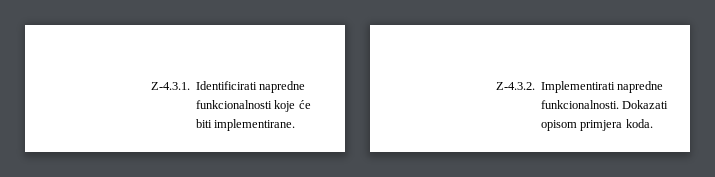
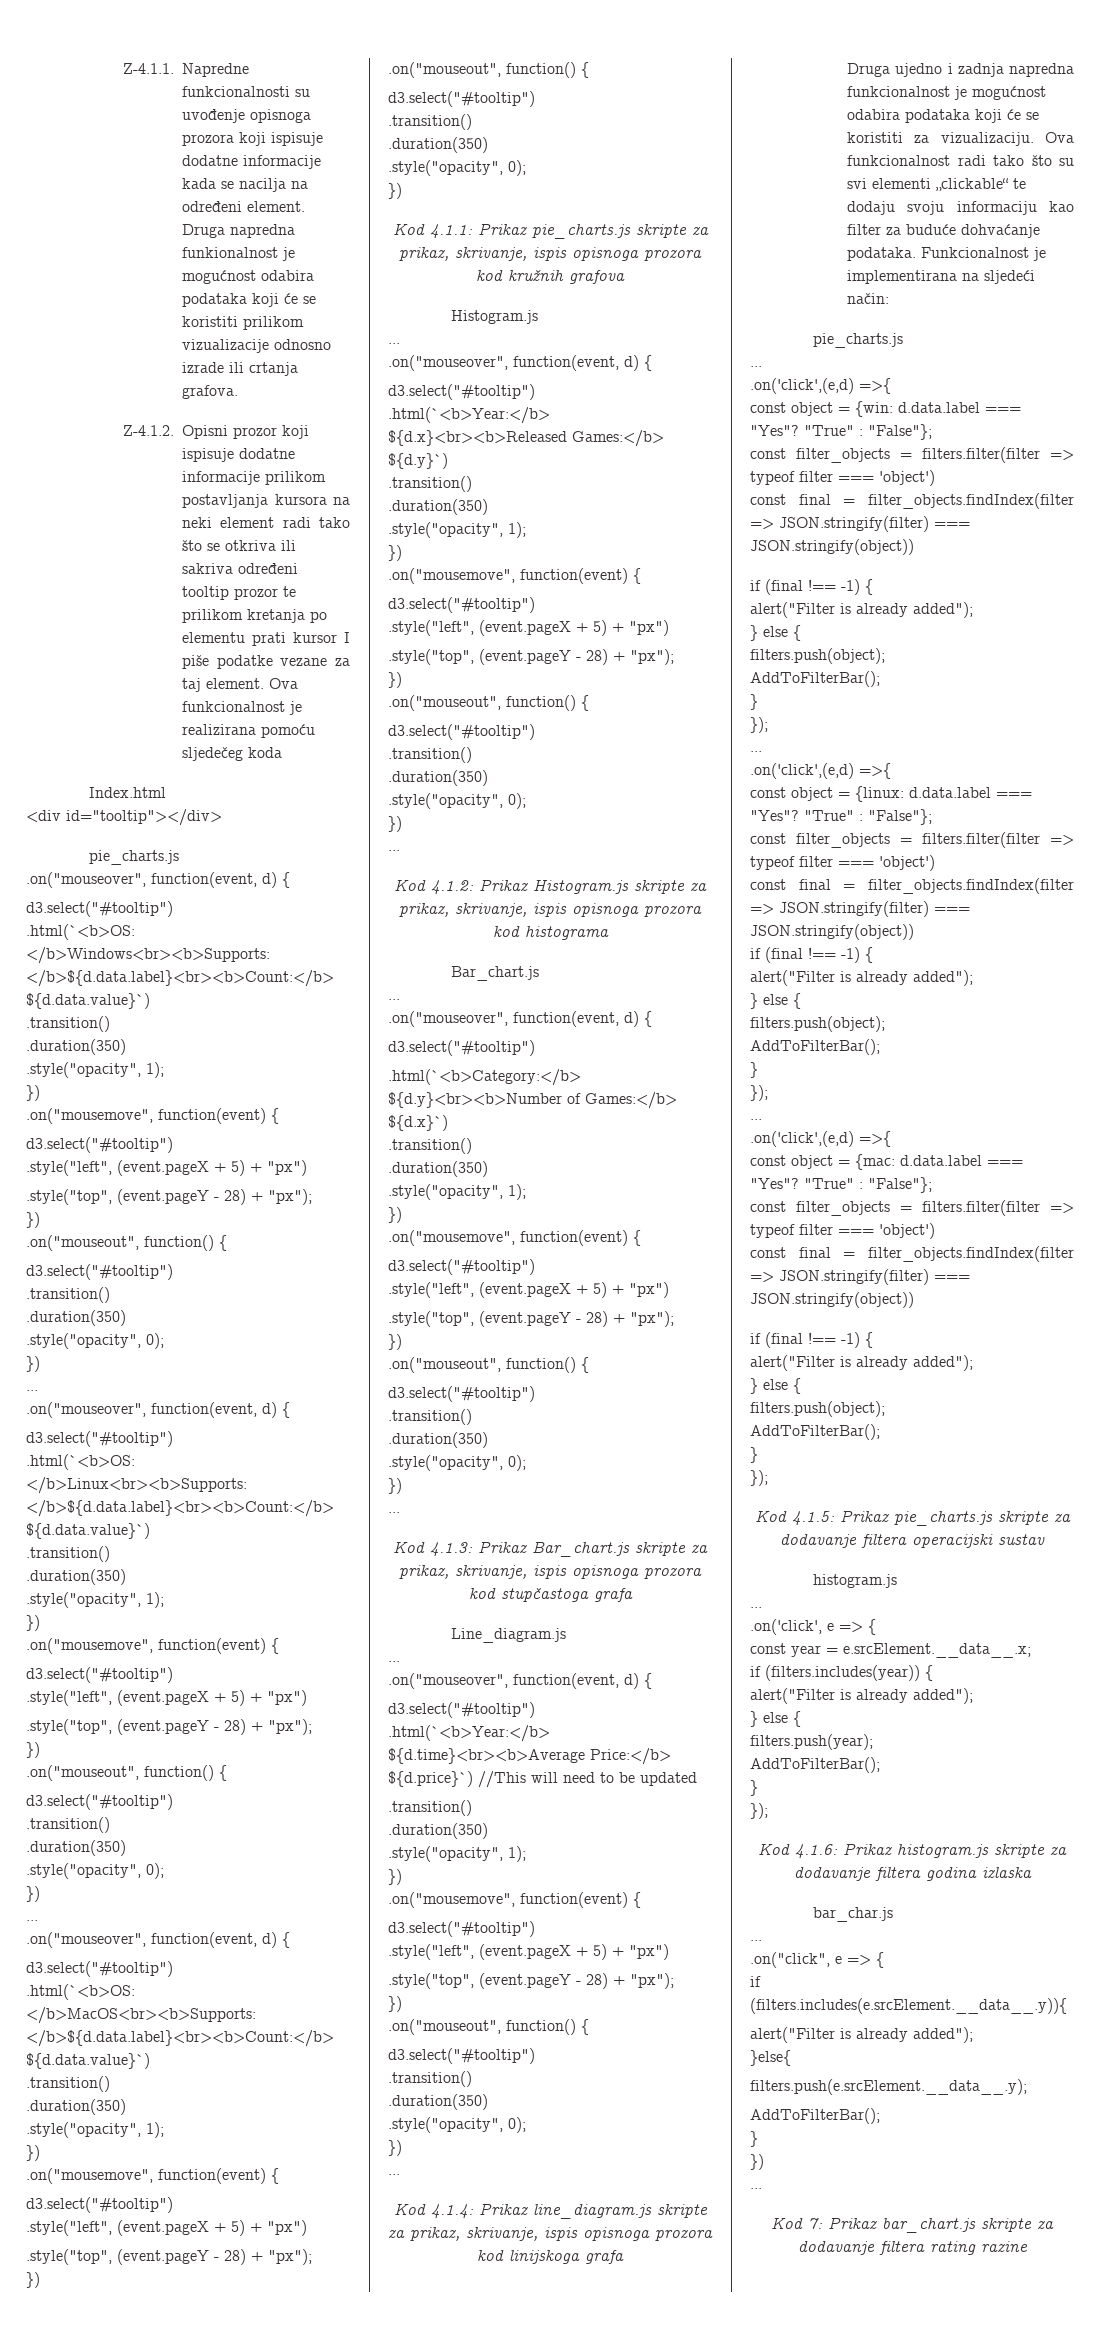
- Z-4.3.1. Identificirati napredne funkcionalnosti koje će biti implementirane.
- Z-4.3.2. Implementirati napredne funkcionalnosti. Dokazati opisom primjera koda.
+ Z-4.1.1. Napredne funkcionalnosti su uvođenje opisnoga prozora koji ispisuje dodatne informacije kada se nacilja na određeni element. Druga napredna funkionalnost je mogućnost odabira podataka koji će se koristiti prilikom vizualizacije odnosno izrade ili crtanja grafova.
+ Z-4.1.2. Opisni prozor koji ispisuje dodatne informacije prilikom postavljanja kursora na neki element radi tako što se otkriva ili sakriva određeni tooltip prozor te prilikom kretanja po elementu prati kursor I piše podatke vezane za taj element. Ova funkcionalnost je realizirana pomoću sljedečeg koda
+ Index.html
+ <div id="tooltip"></div>
+ pie_charts.js
+ .on("mouseover", function(event, d) {
+ d3.select("#tooltip")
+ .html(`<b>OS: </b>Windows<br><b>Supports: </b>${d.data.label}<br><b>Count:</b> ${d.data.value}`)
+ .transition()
+ .duration(350)
+ .style("opacity", 1);
+ })
+ .on("mousemove", function(event) {
+ d3.select("#tooltip")
+ .style("left", (event.pageX + 5) + "px")
+ .style("top", (event.pageY - 28) + "px");
+ })
+ .on("mouseout", function() {
+ d3.select("#tooltip")
+ .transition()
+ .duration(350)
+ .style("opacity", 0);
+ })
+ ...
+ .on("mouseover", function(event, d) {
+ d3.select("#tooltip")
+ .html(`<b>OS: </b>Linux<br><b>Supports: </b>${d.data.label}<br><b>Count:</b> ${d.data.value}`)
+ .transition()
+ .duration(350)
+ .style("opacity", 1);
+ })
+ .on("mousemove", function(event) {
+ d3.select("#tooltip")
+ .style("left", (event.pageX + 5) + "px")
+ .style("top", (event.pageY - 28) + "px");
+ })
+ .on("mouseout", function() {
+ d3.select("#tooltip")
+ .transition()
+ .duration(350)
+ .style("opacity", 0);
+ })
+ ...
+ .on("mouseover", function(event, d) {
+ d3.select("#tooltip")
+ .html(`<b>OS: </b>MacOS<br><b>Supports: </b>${d.data.label}<br><b>Count:</b> ${d.data.value}`)
+ .transition()
+ .duration(350)
+ .style("opacity", 1);
+ })
+ .on("mousemove", function(event) {
+ d3.select("#tooltip")
+ .style("left", (event.pageX + 5) + "px")
+ .style("top", (event.pageY - 28) + "px");
+ })
+ .on("mouseout", function() {
+ d3.select("#tooltip")
+ .transition()
+ .duration(350)
+ .style("opacity", 0);
+ })
+ Kod 4.1.1: Prikaz pie_charts.js skripte za prikaz, skrivanje, ispis opisnoga prozora kod kružnih grafova
+ Histogram.js
+ ...
+ .on("mouseover", function(event, d) {
+ d3.select("#tooltip")
+ .html(`<b>Year:</b> ${d.x}<br><b>Released Games:</b> ${d.y}`)
+ .transition()
+ .duration(350)
+ .style("opacity", 1);
+ })
+ .on("mousemove", function(event) {
+ d3.select("#tooltip")
+ .style("left", (event.pageX + 5) + "px")
+ .style("top", (event.pageY - 28) + "px");
+ })
+ .on("mouseout", function() {
+ d3.select("#tooltip")
+ .transition()
+ .duration(350)
+ .style("opacity", 0);
+ })
+ ...
+ Kod 4.1.2: Prikaz Histogram.js skripte za prikaz, skrivanje, ispis opisnoga prozora kod histograma
+ Bar_chart.js
+ ...
+ .on("mouseover", function(event, d) {
+ d3.select("#tooltip")
+ .html(`<b>Category:</b> ${d.y}<br><b>Number of Games:</b> ${d.x}`)
+ .transition()
+ .duration(350)
+ .style("opacity", 1);
+ })
+ .on("mousemove", function(event) {
+ d3.select("#tooltip")
+ .style("left", (event.pageX + 5) + "px")
+ .style("top", (event.pageY - 28) + "px");
+ })
+ .on("mouseout", function() {
+ d3.select("#tooltip")
+ .transition()
+ .duration(350)
+ .style("opacity", 0);
+ })
+ ...
+ Kod 4.1.3: Prikaz Bar_chart.js skripte za prikaz, skrivanje, ispis opisnoga prozora kod stupčastoga grafa
+ Line_diagram.js
+ ...
+ .on("mouseover", function(event, d) {
+ d3.select("#tooltip")
+ .html(`<b>Year:</b> ${d.time}<br><b>Average Price:</b> ${d.price}`) //This will need to be updated
+ .transition()
+ .duration(350)
+ .style("opacity", 1);
+ })
+ .on("mousemove", function(event) {
+ d3.select("#tooltip")
+ .style("left", (event.pageX + 5) + "px")
+ .style("top", (event.pageY - 28) + "px");
+ })
+ .on("mouseout", function() {
+ d3.select("#tooltip")
+ .transition()
+ .duration(350)
+ .style("opacity", 0);
+ })
+ ...
+ Kod 4.1.4: Prikaz line_diagram.js skripte za prikaz, skrivanje, ispis opisnoga prozora kod linijskoga grafa
+ Druga ujedno i zadnja napredna funkcionalnost je mogućnost odabira podataka koji će se koristiti za vizualizaciju. Ova funkcionalnost radi tako što su svi elementi „clickable“ te dodaju svoju informaciju kao filter za buduće dohvaćanje podataka. Funkcionalnost je implementirana na sljedeći način:
+ pie_charts.js
+ ...
+ .on('click',(e,d) =>{
+ const object = {win: d.data.label === "Yes"? "True" : "False"};
+ const filter_objects = filters.filter(filter => typeof filter === 'object')
+ const final = filter_objects.findIndex(filter => JSON.stringify(filter) === JSON.stringify(object))
+ if (final !== -1) {
+ alert("Filter is already added");
+ } else {
+ filters.push(object);
+ AddToFilterBar();
+ }
+ });
+ ...
+ .on('click',(e,d) =>{
+ const object = {linux: d.data.label === "Yes"? "True" : "False"};
+ const filter_objects = filters.filter(filter => typeof filter === 'object')
+ const final = filter_objects.findIndex(filter => JSON.stringify(filter) === JSON.stringify(object))
+ if (final !== -1) {
+ alert("Filter is already added");
+ } else {
+ filters.push(object);
+ AddToFilterBar();
+ }
+ });
+ ...
+ .on('click',(e,d) =>{
+ const object = {mac: d.data.label === "Yes"? "True" : "False"};
+ const filter_objects = filters.filter(filter => typeof filter === 'object')
+ const final = filter_objects.findIndex(filter => JSON.stringify(filter) === JSON.stringify(object))
+ if (final !== -1) {
+ alert("Filter is already added");
+ } else {
+ filters.push(object);
+ AddToFilterBar();
+ }
+ });
+ Kod 4.1.5: Prikaz pie_charts.js skripte za dodavanje filtera operacijski sustav
+ histogram.js
+ ...
+ .on('click', e => {
+ const year = e.srcElement.__data__.x;
+ if (filters.includes(year)) {
+ alert("Filter is already added");
+ } else {
+ filters.push(year);
+ AddToFilterBar();
+ }
+ });
+ Kod 4.1.6: Prikaz histogram.js skripte za dodavanje filtera godina izlaska
+ bar_char.js
+ ...
+ .on("click", e => {
+ if (filters.includes(e.srcElement.__data__.y)){
+ alert("Filter is already added");
+ }else{
+ filters.push(e.srcElement.__data__.y);
+ AddToFilterBar();
+ }
+ })
+ ...
+ Kod 7: Prikaz bar_chart.js skripte za dodavanje filtera rating razine

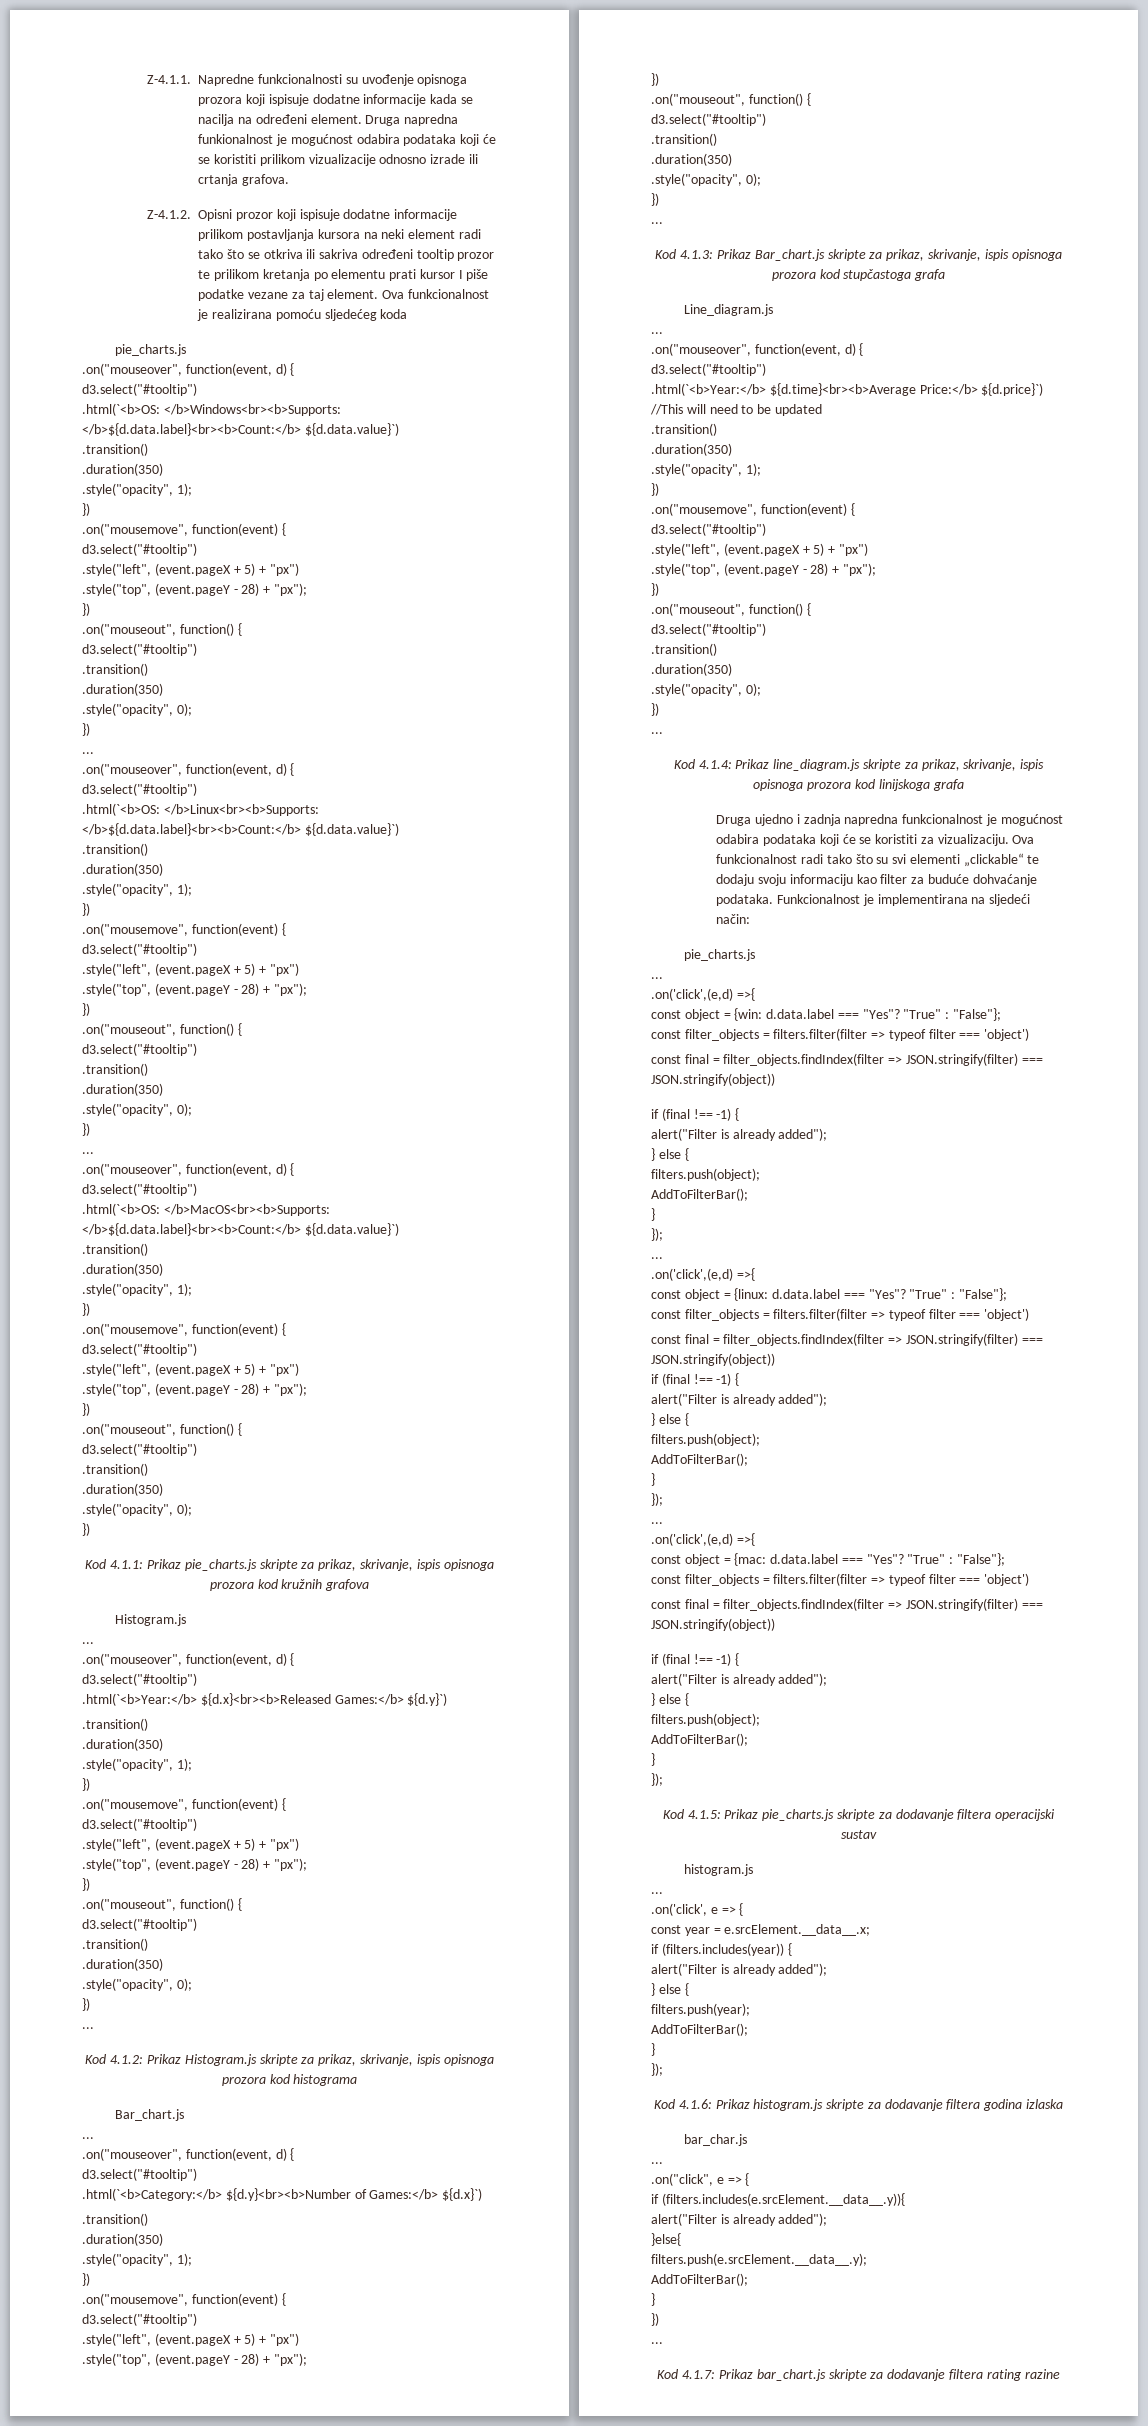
- Ova funkcionalnost je realizirana pomoću sljedečeg koda
+ Ova funkcionalnost je realizirana pomoću sljedećeg koda
- Index.html
- <div id="tooltip"></div>
- Kod 7: Prikaz bar_chart.js skripte za dodavanje filtera rating razine
+ Kod 4.1.7: Prikaz bar_chart.js skripte za dodavanje filtera rating razine

